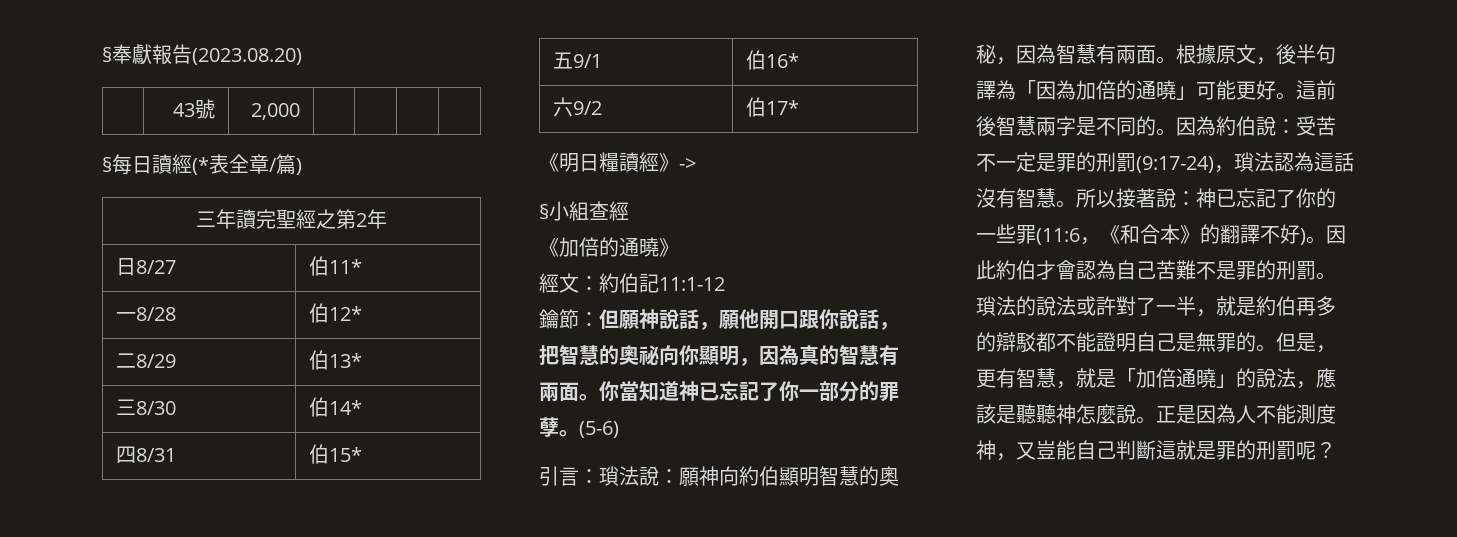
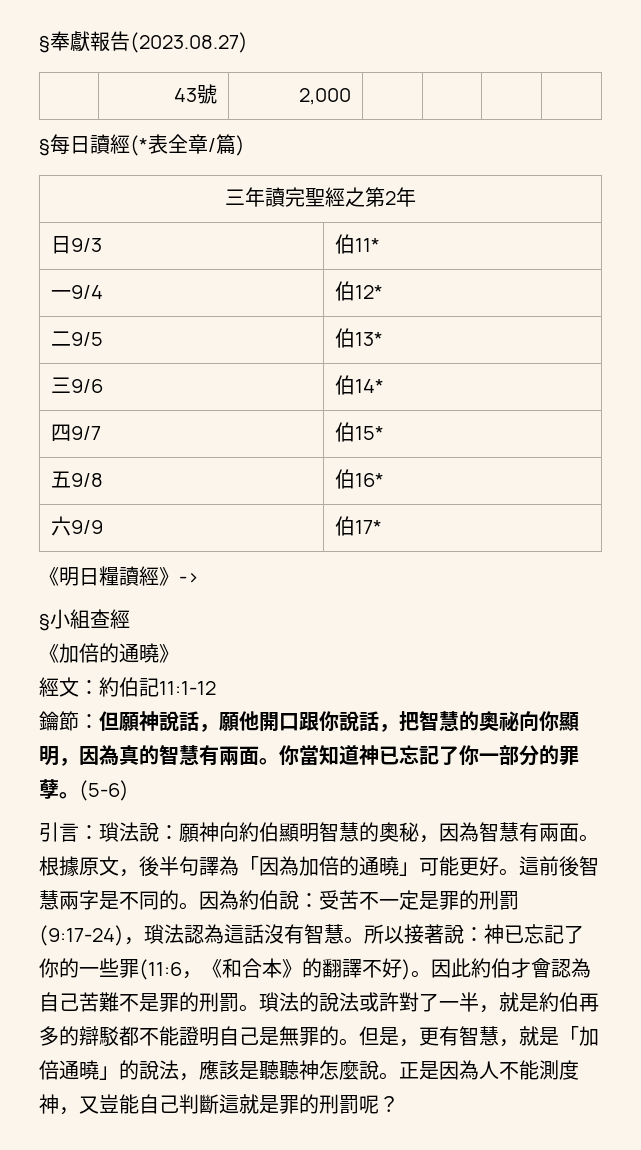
- §奉獻報告(2023.08.20)
+ §奉獻報告(2023.08.27)
- 日8/27 | 伯11*
+ 日9/3 | 伯11*
- 一8/28 | 伯12*
+ 一9/4 | 伯12*
- 二8/29 | 伯13*
+ 二9/5 | 伯13*
- 三8/30 | 伯14*
+ 三9/6 | 伯14*
- 四8/31 | 伯15*
+ 四9/7 | 伯15*
- 五9/1 | 伯16*
+ 五9/8 | 伯16*
- 六9/2 | 伯17*
+ 六9/9 | 伯17*

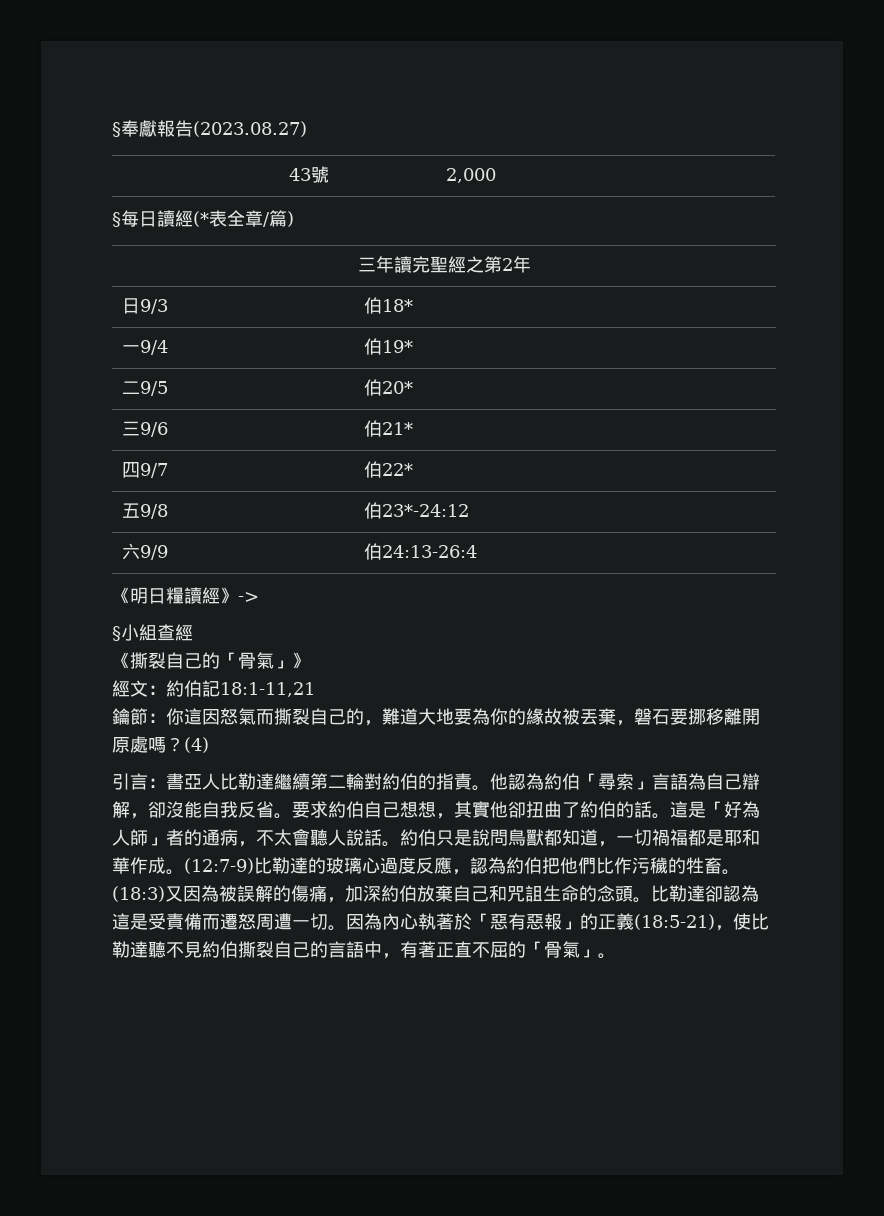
- 日9/3 | 伯11*
+ 日9/3 | 伯18*
- 一9/4 | 伯12*
+ 一9/4 | 伯19*
- 二9/5 | 伯13*
+ 二9/5 | 伯20*
- 三9/6 | 伯14*
+ 三9/6 | 伯21*
- 四9/7 | 伯15*
+ 四9/7 | 伯22*
- 五9/8 | 伯16*
+ 五9/8 | 伯23*-24:12
- 六9/9 | 伯17*
+ 六9/9 | 伯24:13-26:4
- 《加倍的通曉》
+ 《撕裂自己的「骨氣」》
- 經文：約伯記11:1-12
+ 經文：約伯記18:1-11,21
- 鑰節：但願神說話，願他開口跟你說話，把智慧的奧祕向你顯明，因為真的智慧有兩面。你當知道神已忘記了你一部分的罪孽。(5-6)
- 引言：瑣法說：願神向約伯顯明智慧的奧秘，因為智慧有兩面。根據原文，後半句譯為「因為加倍的通曉」可能更好。這前後智慧兩字是不同的。因為約伯說：受苦不一定是罪的刑罰(9:17-24)，瑣法認為這話沒有智慧。所以接著說：神已忘記了你的一些罪(11:6，《和合本》的翻譯不好)。因此約伯才會認為自己苦難不是罪的刑罰。瑣法的說法或許對了一半，就是約伯再多的辯駁都不能證明自己是無罪的。但是，更有智慧，就是「加倍通曉」的說法，應該是聽聽神怎麼說。正是因為人不能測度神，又豈能自己判斷這就是罪的刑罰呢？
+ 鑰節：你這因怒氣而撕裂自己的，難道大地要為你的緣故被丟棄，磐石要挪移離開原處嗎？(4)
+ 引言：書亞人比勒達繼續第二輪對約伯的指責。他認為約伯「尋索」言語為自己辯解，卻沒能自我反省。要求約伯自己想想，其實他卻扭曲了約伯的話。這是「好為人師」者的通病，不太會聽人說話。約伯只是說問鳥獸都知道，一切禍福都是耶和華作成。(12:7-9)比勒達的玻璃心過度反應，認為約伯把他們比作污穢的牲畜。(18:3)又因為被誤解的傷痛，加深約伯放棄自己和咒詛生命的念頭。比勒達卻認為這是受責備而遷怒周遭一切。因為內心執著於「惡有惡報」的正義(18:5-21)，使比勒達聽不見約伯撕裂自己的言語中，有著正直不屈的「骨氣」。

